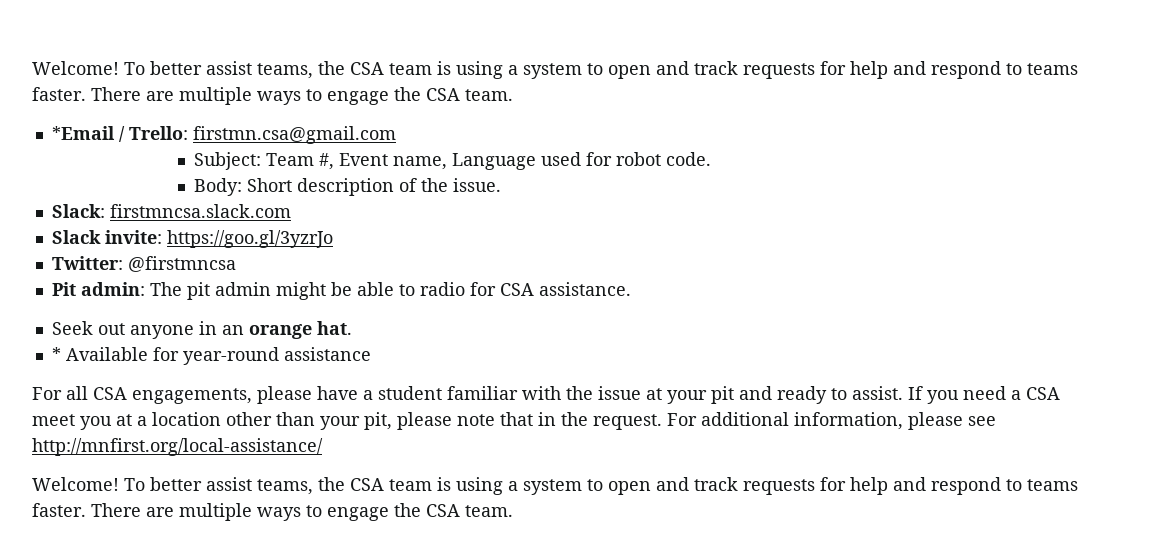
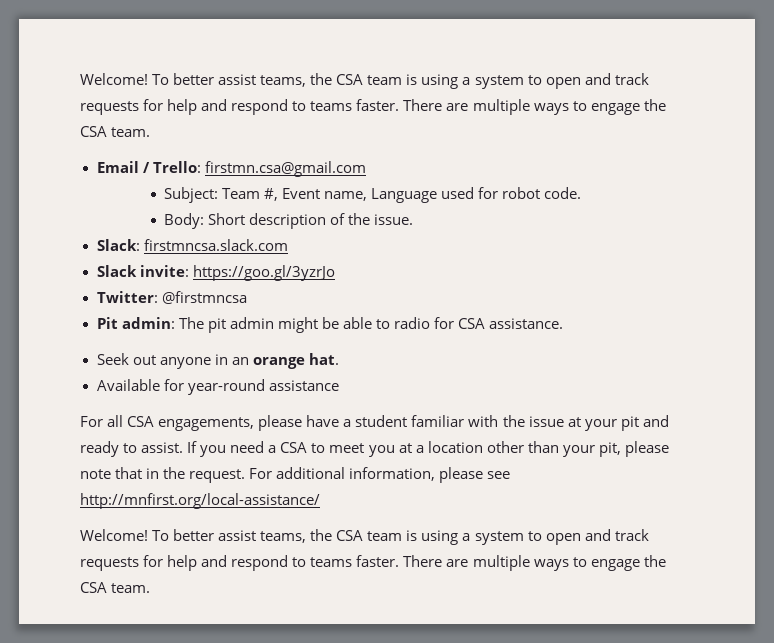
- *Email / Trello: firstmn.csa@gmail.com
+ Email / Trello: firstmn.csa@gmail.com
- * Available for year-round assistance
+ Available for year-round assistance
- If you need a CSA meet you at a location other than your pit, please note that in the request.
+ If you need a CSA to meet you at a location other than your pit, please note that in the request.

